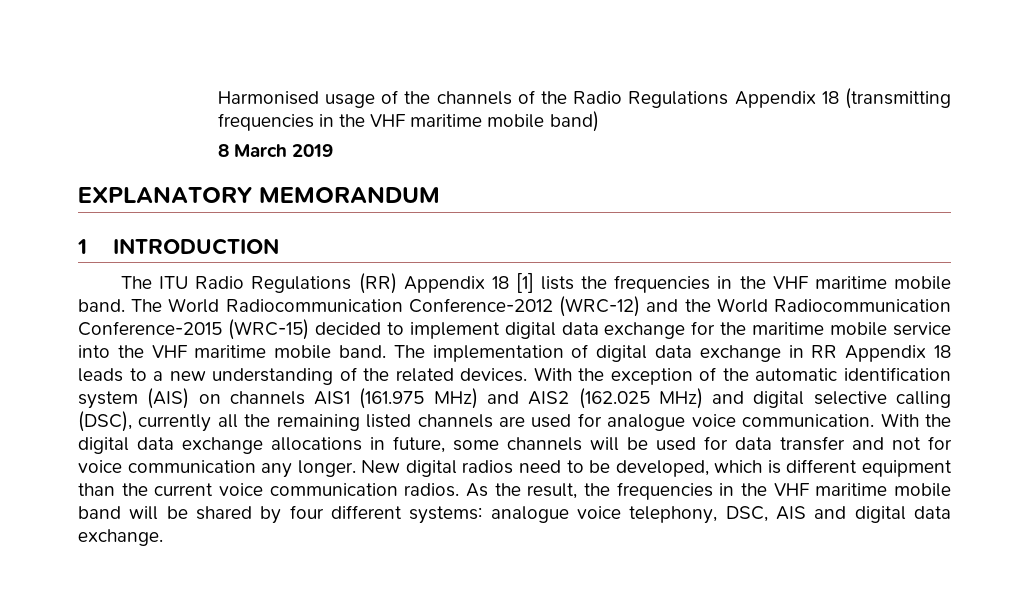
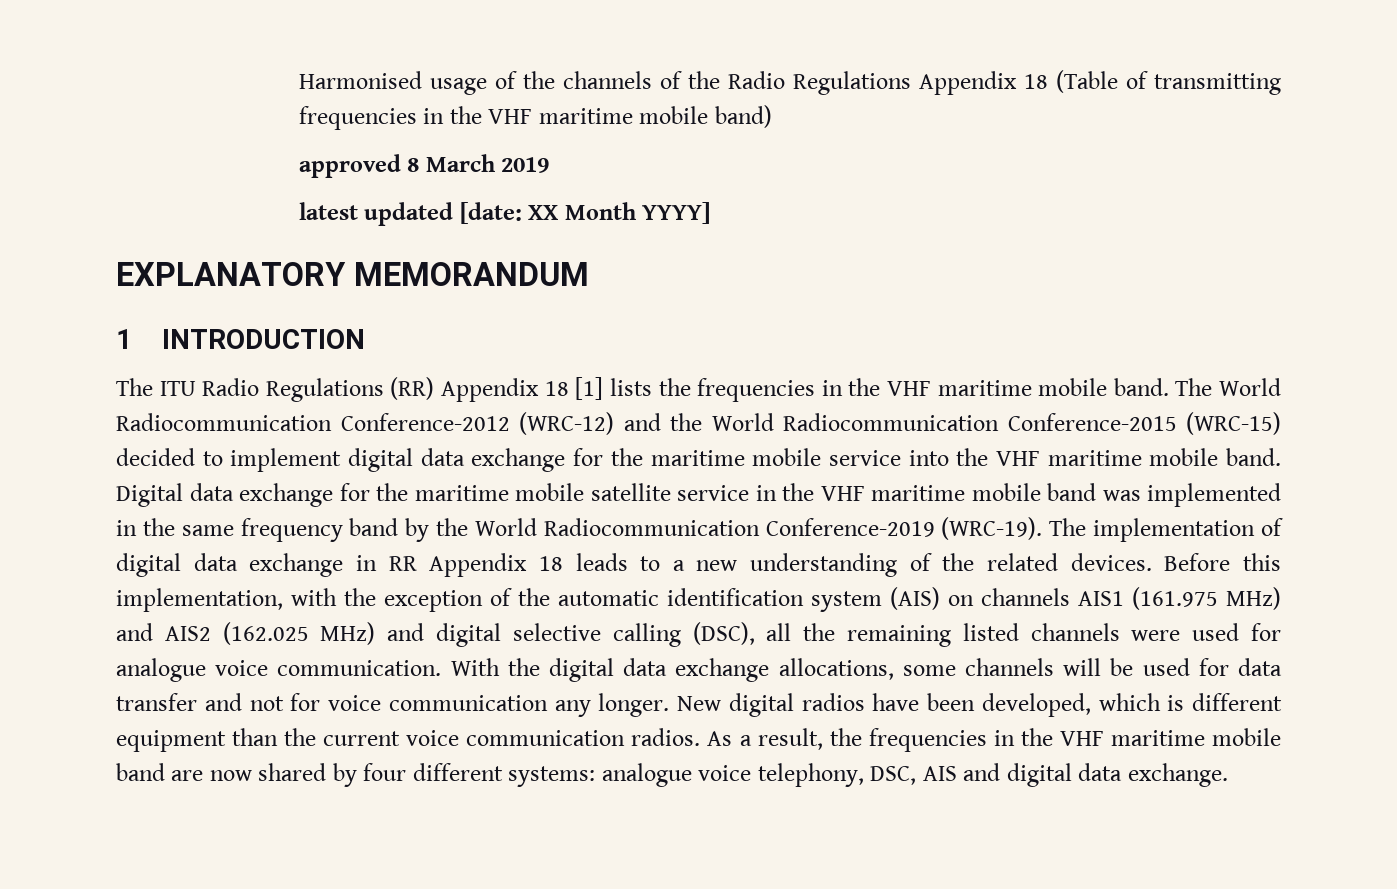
- Harmonised usage of the channels of the Radio Regulations Appendix 18 (transmitting frequencies in the VHF maritime mobile band)
+ Harmonised usage of the channels of the Radio Regulations Appendix 18 (Table of transmitting frequencies in the VHF maritime mobile band)
- 8 March 2019
+ approved 8 March 2019
+ latest updated [date: XX Month YYYY]
+ Digital data exchange for the maritime mobile satellite service in the VHF maritime mobile band was implemented in the same frequency band by the World Radiocommunication Conference-2019 (WRC-19).
- With the exception of the automatic identification system (AIS) on channels AIS1 (161.975 MHz) and AIS2 (162.025 MHz) and digital selective calling (DSC), currently all the remaining listed channels are used for analogue voice communication.
+ Before this implementation, with the exception of the automatic identification system (AIS) on channels AIS1 (161.975 MHz) and AIS2 (162.025 MHz) and digital selective calling (DSC), all the remaining listed channels were used for analogue voice communication.
- With the digital data exchange allocations in future, some channels will be used for data transfer and not for voice communication any longer.
+ With the digital data exchange allocations, some channels will be used for data transfer and not for voice communication any longer.
- New digital radios need to be developed, which is different equipment than the current voice communication radios.
+ New digital radios have been developed, which is different equipment than the current voice communication radios.
- As the result, the frequencies in the VHF maritime mobile band will be shared by four different systems: analogue voice telephony, DSC, AIS and digital data exchange.
+ As a result, the frequencies in the VHF maritime mobile band are now shared by four different systems: analogue voice telephony, DSC, AIS and digital data exchange.

